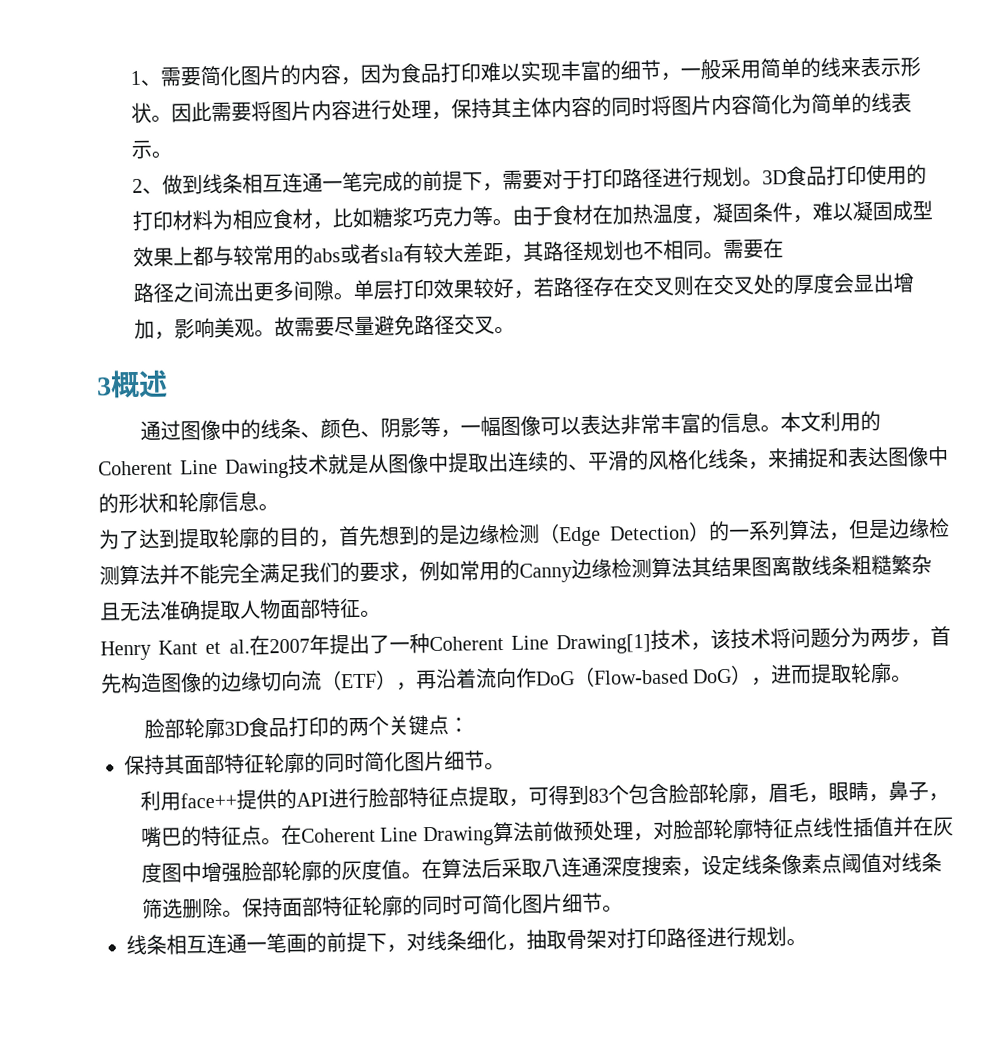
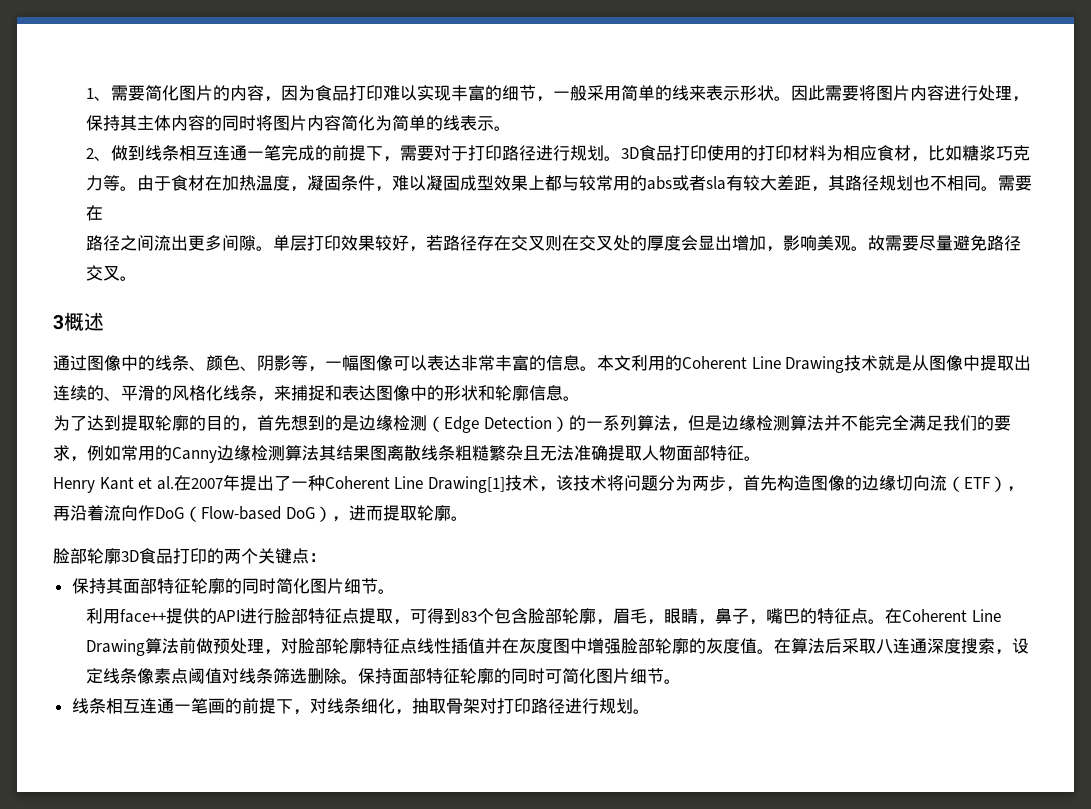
- 本文利用的Coherent Line Dawing技术就是从图像中提取出连续的、平滑的风格化线条，来捕捉和表达图像中的形状和轮廓信息。
+ 本文利用的Coherent Line Drawing技术就是从图像中提取出连续的、平滑的风格化线条，来捕捉和表达图像中的形状和轮廓信息。

